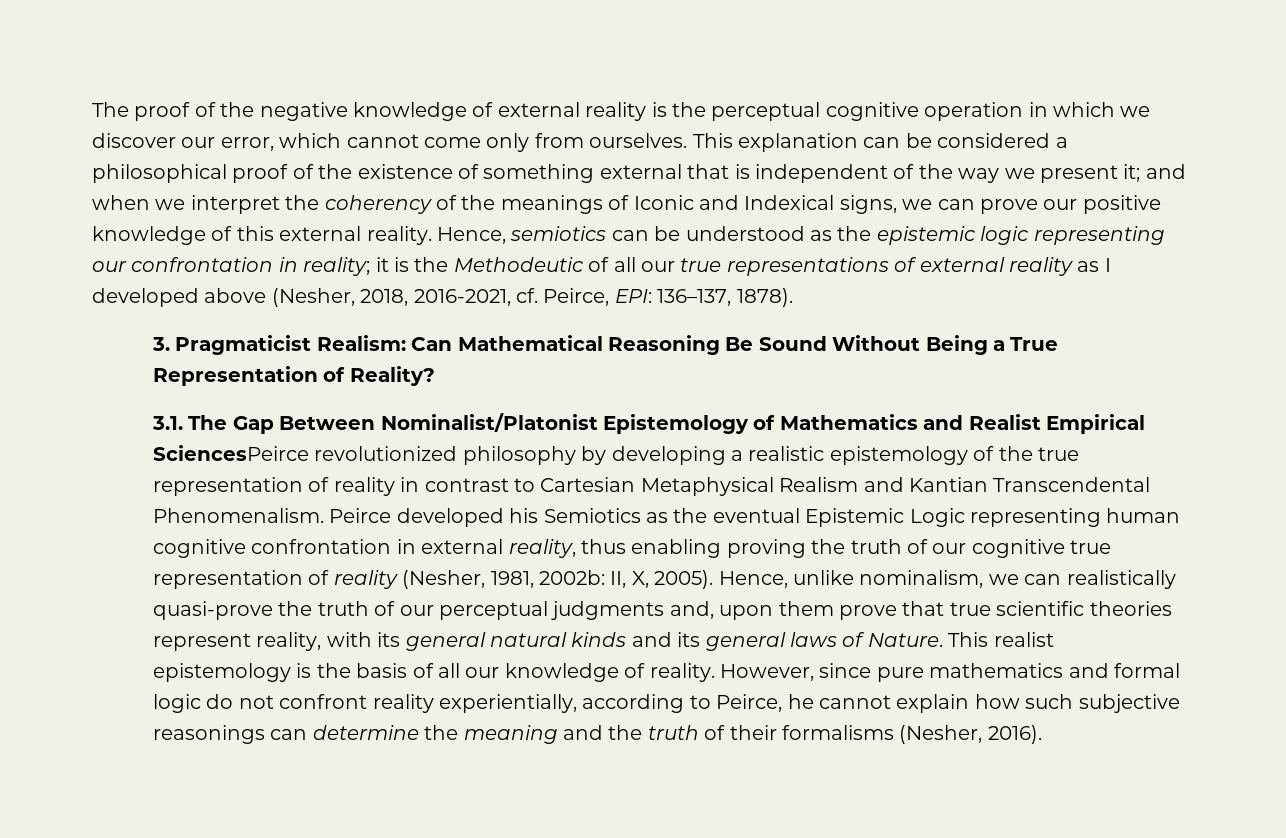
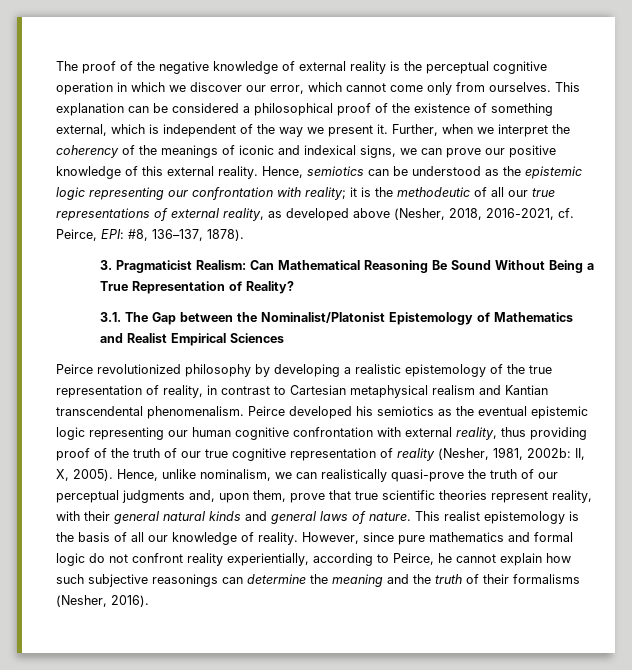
- This explanation can be considered a philosophical proof of the existence of something external that is independent of the way we present it; and when we interpret the coherency of the meanings of Iconic and Indexical signs, we can prove our positive knowledge of this external reality.
+ This explanation can be considered a philosophical proof of the existence of something external, which is independent of the way we present it. Further, when we interpret the coherency of the meanings of iconic and indexical signs, we can prove our positive knowledge of this external reality.
- Hence, semiotics can be understood as the epistemic logic representing our confrontation in reality; it is the Methodeutic of all our true representations of external reality as I developed above (Nesher, 2018, 2016-2021, cf. Peirce, EPI: 136–137, 1878).
+ Hence, semiotics can be understood as the epistemic logic representing our confrontation with reality; it is the methodeutic of all our true representations of external reality, as developed above (Nesher, 2018, 2016-2021, cf. Peirce, EPI: #8, 136–137, 1878).
- 3.1. The Gap Between Nominalist/Platonist Epistemology of Mathematics and Realist Empirical SciencesPeirce revolutionized philosophy by developing a realistic epistemology of the true representation of reality in contrast to Cartesian Metaphysical Realism and Kantian Transcendental Phenomenalism.
+ 3.1. The Gap between the Nominalist/Platonist Epistemology of Mathematics and Realist Empirical Sciences
+ Peirce revolutionized philosophy by developing a realistic epistemology of the true representation of reality, in contrast to Cartesian metaphysical realism and Kantian transcendental phenomenalism.
- Peirce developed his Semiotics as the eventual Epistemic Logic representing human cognitive confrontation in external reality, thus enabling proving the truth of our cognitive true representation of reality (Nesher, 1981, 2002b: II, X, 2005).
+ Peirce developed his semiotics as the eventual epistemic logic representing our human cognitive confrontation with external reality, thus providing proof of the truth of our true cognitive representation of reality (Nesher, 1981, 2002b: II, X, 2005).
- Hence, unlike nominalism, we can realistically quasi-prove the truth of our perceptual judgments and, upon them prove that true scientific theories represent reality, with its general natural kinds and its general laws of Nature.
+ Hence, unlike nominalism, we can realistically quasi-prove the truth of our perceptual judgments and, upon them, prove that true scientific theories represent reality, with their general natural kinds and general laws of nature.

